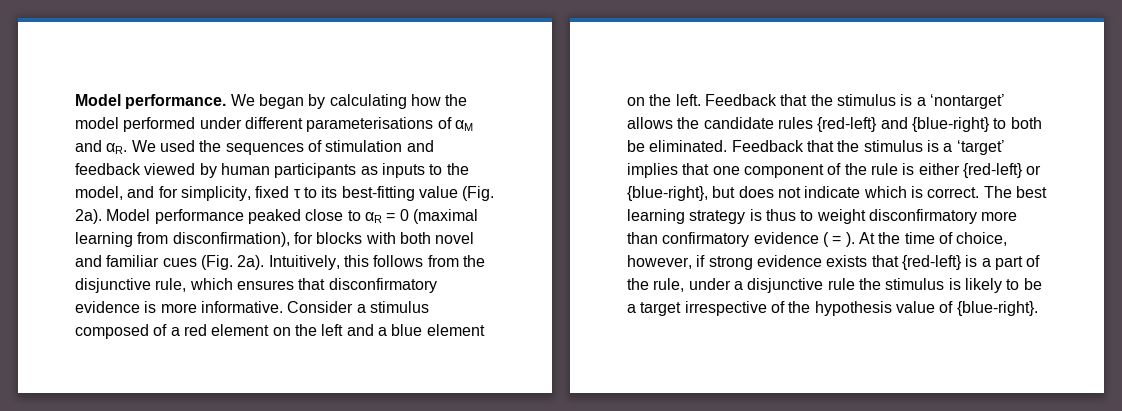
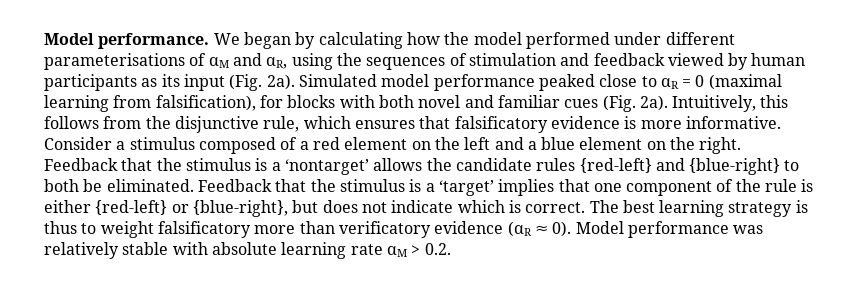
- We began by calculating how the model performed under different parameterisations of αM and αR. We used the sequences of stimulation and feedback viewed by human participants as inputs to the model, and for simplicity, fixed τ to its best-fitting value (Fig. 2a). Model performance peaked close to αR = 0 (maximal learning from disconfirmation), for blocks with both novel and familiar cues (Fig. 2a).
+ We began by calculating how the model performed under different parameterisations of αM and αR, using the sequences of stimulation and feedback viewed by human participants as its input (Fig. 2a). Simulated model performance peaked close to αR = 0 (maximal learning from falsification), for blocks with both novel and familiar cues (Fig. 2a).
- Intuitively, this follows from the disjunctive rule, which ensures that disconfirmatory evidence is more informative.
+ Intuitively, this follows from the disjunctive rule, which ensures that falsificatory evidence is more informative.
- Consider a stimulus composed of a red element on the left and a blue element on the left.
+ Consider a stimulus composed of a red element on the left and a blue element on the right.
- The best learning strategy is thus to weight disconfirmatory more than confirmatory evidence ( = ). At the time of choice, however, if strong evidence exists that {red-left} is a part of the rule, under a disjunctive rule the stimulus is likely to be a target irrespective of the hypothesis value of {blue-right}.
+ The best learning strategy is thus to weight falsificatory more than verificatory evidence (αR ≈ 0). Model performance was relatively stable with absolute learning rate αM > 0.2.

